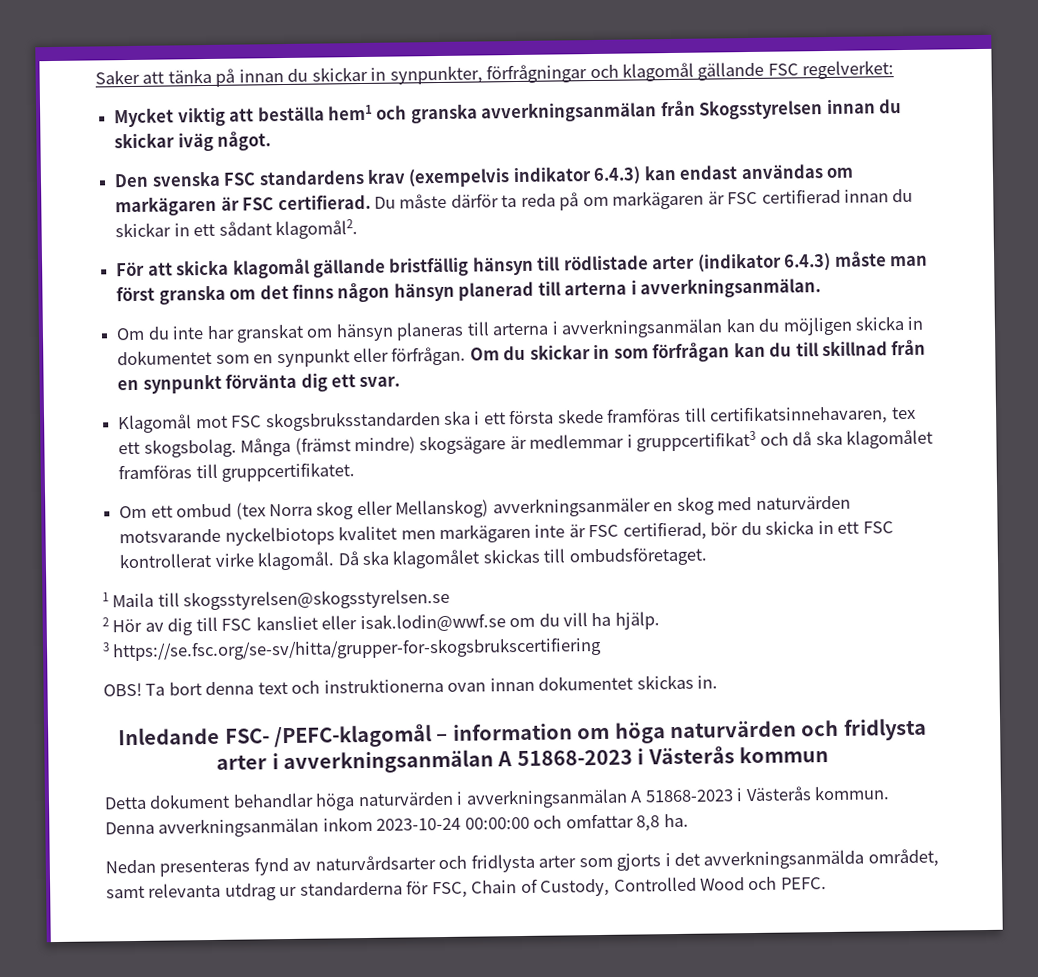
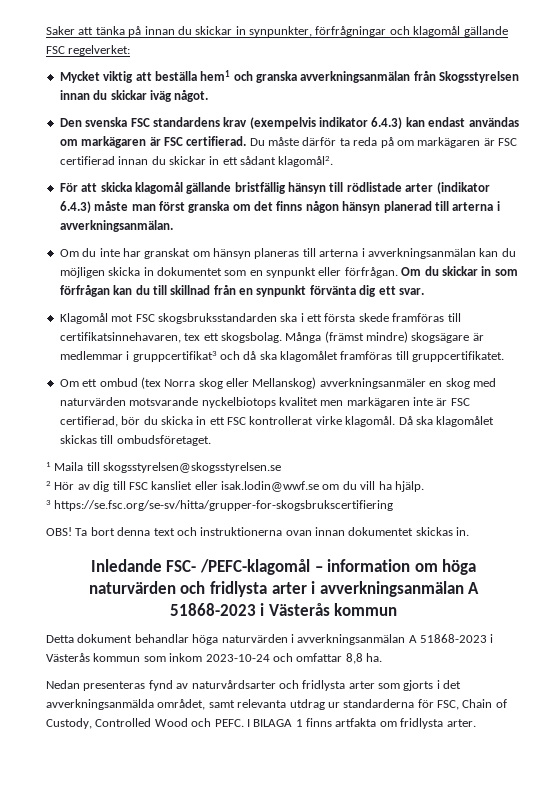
- Detta dokument behandlar höga naturvärden i avverkningsanmälan A 51868-2023 i Västerås kommun. Denna avverkningsanmälan inkom 2023-10-24 00:00:00 och omfattar 8,8 ha.
+ Detta dokument behandlar höga naturvärden i avverkningsanmälan A 51868-2023 i Västerås kommun som inkom 2023-10-24 och omfattar 8,8 ha.
+ I BILAGA 1 finns artfakta om fridlysta arter.

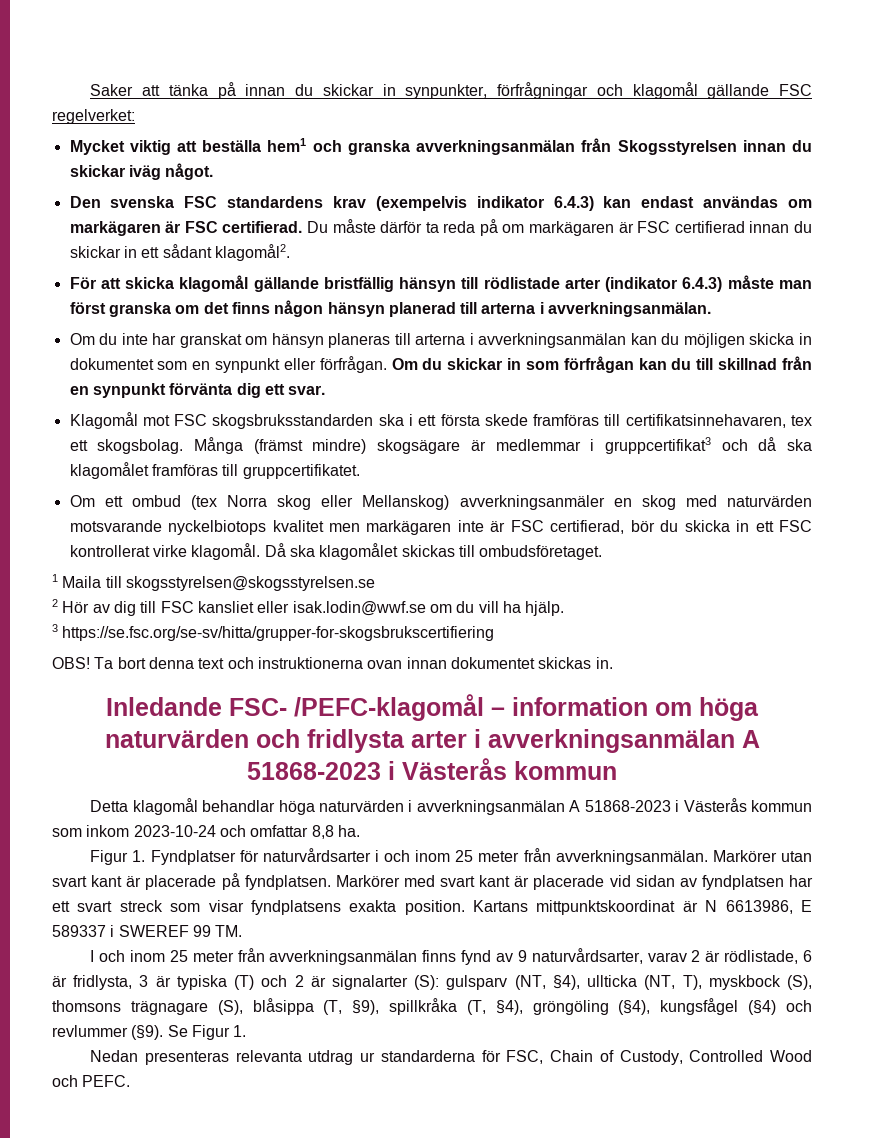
- Detta dokument behandlar höga naturvärden i avverkningsanmälan A 51868-2023 i Västerås kommun som inkom 2023-10-24 och omfattar 8,8 ha.
+ Detta klagomål behandlar höga naturvärden i avverkningsanmälan A 51868-2023 i Västerås kommun som inkom 2023-10-24 och omfattar 8,8 ha.
- Nedan presenteras fynd av naturvårdsarter och fridlysta arter som gjorts i det avverkningsanmälda området, samt relevanta utdrag ur standarderna för FSC, Chain of Custody, Controlled Wood och PEFC. I BILAGA 1 finns artfakta om fridlysta arter.
+ Figur 1. Fyndplatser för naturvårdsarter i och inom 25 meter från avverkningsanmälan. Markörer utan svart kant är placerade på fyndplatsen. Markörer med svart kant är placerade vid sidan av fyndplatsen har ett svart streck som visar fyndplatsens exakta position. Kartans mittpunktskoordinat är N 6613986, E 589337 i SWEREF 99 TM.
+ I och inom 25 meter från avverkningsanmälan finns fynd av 9 naturvårdsarter, varav 2 är rödlistade, 6 är fridlysta, 3 är typiska (T) och 2 är signalarter (S): gulsparv (NT, §4), ullticka (NT, T), myskbock (S), thomsons trägnagare (S), blåsippa (T, §9), spillkråka (T, §4), gröngöling (§4), kungsfågel (§4) och revlummer (§9). Se Figur 1.
+ Nedan presenteras relevanta utdrag ur standarderna för FSC, Chain of Custody, Controlled Wood och PEFC.

